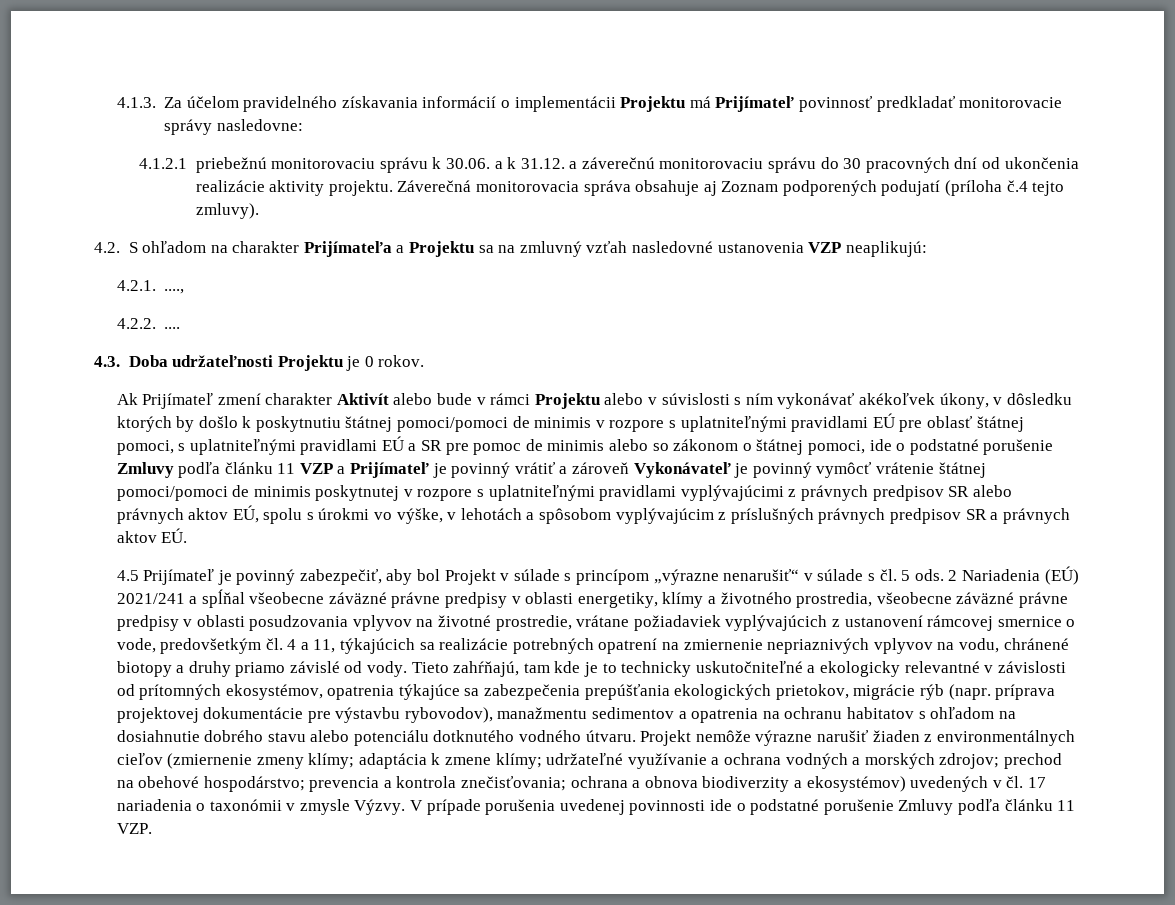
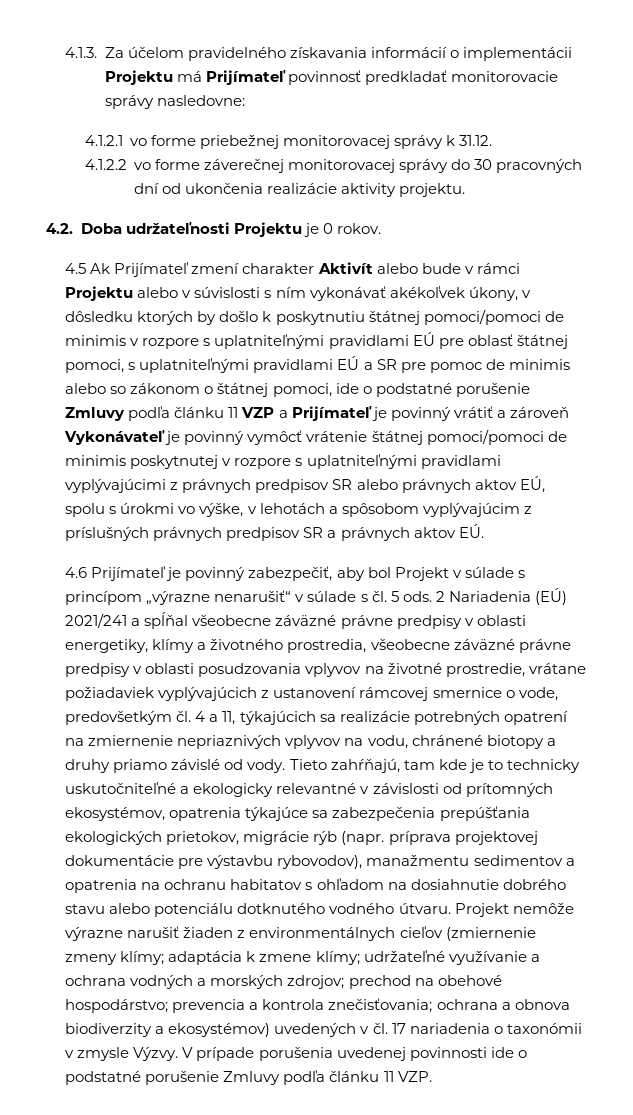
- 4.1.2.1 priebežnú monitorovaciu správu k 30.06. a k 31.12. a záverečnú monitorovaciu správu do 30 pracovných dní od ukončenia realizácie aktivity projektu. Záverečná monitorovacia správa obsahuje aj Zoznam podporených podujatí (príloha č.4 tejto zmluvy).
- 4.2. S ohľadom na charakter Prijímateľa a Projektu sa na zmluvný vzťah nasledovné ustanovenia VZP neaplikujú:
- 4.2.1. ....,
- 4.2.2. ....
- 4.3. Doba udržateľnosti Projektu je 0 rokov.
+ 4.1.2.1 vo forme priebežnej monitorovacej správy k 31.12.
+ 4.1.2.2 vo forme záverečnej monitorovacej správy do 30 pracovných dní od ukončenia realizácie aktivity projektu.
+ 4.2. Doba udržateľnosti Projektu je 0 rokov.
- Ak Prijímateľ zmení charakter Aktivít alebo bude v rámci Projektu alebo v súvislosti s ním vykonávať akékoľvek úkony, v dôsledku ktorých by došlo k poskytnutiu štátnej pomoci/pomoci de minimis v rozpore s uplatniteľnými pravidlami EÚ pre oblasť štátnej pomoci, s uplatniteľnými pravidlami EÚ a SR pre pomoc de minimis alebo so zákonom o štátnej pomoci, ide o podstatné porušenie Zmluvy podľa článku 11 VZP a Prijímateľ je povinný vrátiť a zároveň Vykonávateľ je povinný vymôcť vrátenie štátnej pomoci/pomoci de minimis poskytnutej v rozpore s uplatniteľnými pravidlami vyplývajúcimi z právnych predpisov SR alebo právnych aktov EÚ, spolu s úrokmi vo výške, v lehotách a spôsobom vyplývajúcim z príslušných právnych predpisov SR a právnych aktov EÚ.
+ 4.5 Ak Prijímateľ zmení charakter Aktivít alebo bude v rámci Projektu alebo v súvislosti s ním vykonávať akékoľvek úkony, v dôsledku ktorých by došlo k poskytnutiu štátnej pomoci/pomoci de minimis v rozpore s uplatniteľnými pravidlami EÚ pre oblasť štátnej pomoci, s uplatniteľnými pravidlami EÚ a SR pre pomoc de minimis alebo so zákonom o štátnej pomoci, ide o podstatné porušenie Zmluvy podľa článku 11 VZP a Prijímateľ je povinný vrátiť a zároveň Vykonávateľ je povinný vymôcť vrátenie štátnej pomoci/pomoci de minimis poskytnutej v rozpore s uplatniteľnými pravidlami vyplývajúcimi z právnych predpisov SR alebo právnych aktov EÚ, spolu s úrokmi vo výške, v lehotách a spôsobom vyplývajúcim z príslušných právnych predpisov SR a právnych aktov EÚ.
- 4.5 Prijímateľ je povinný zabezpečiť, aby bol Projekt v súlade s princípom „výrazne nenarušiť“ v súlade s čl. 5 ods.
+ 4.6 Prijímateľ je povinný zabezpečiť, aby bol Projekt v súlade s princípom „výrazne nenarušiť“ v súlade s čl. 5 ods.

